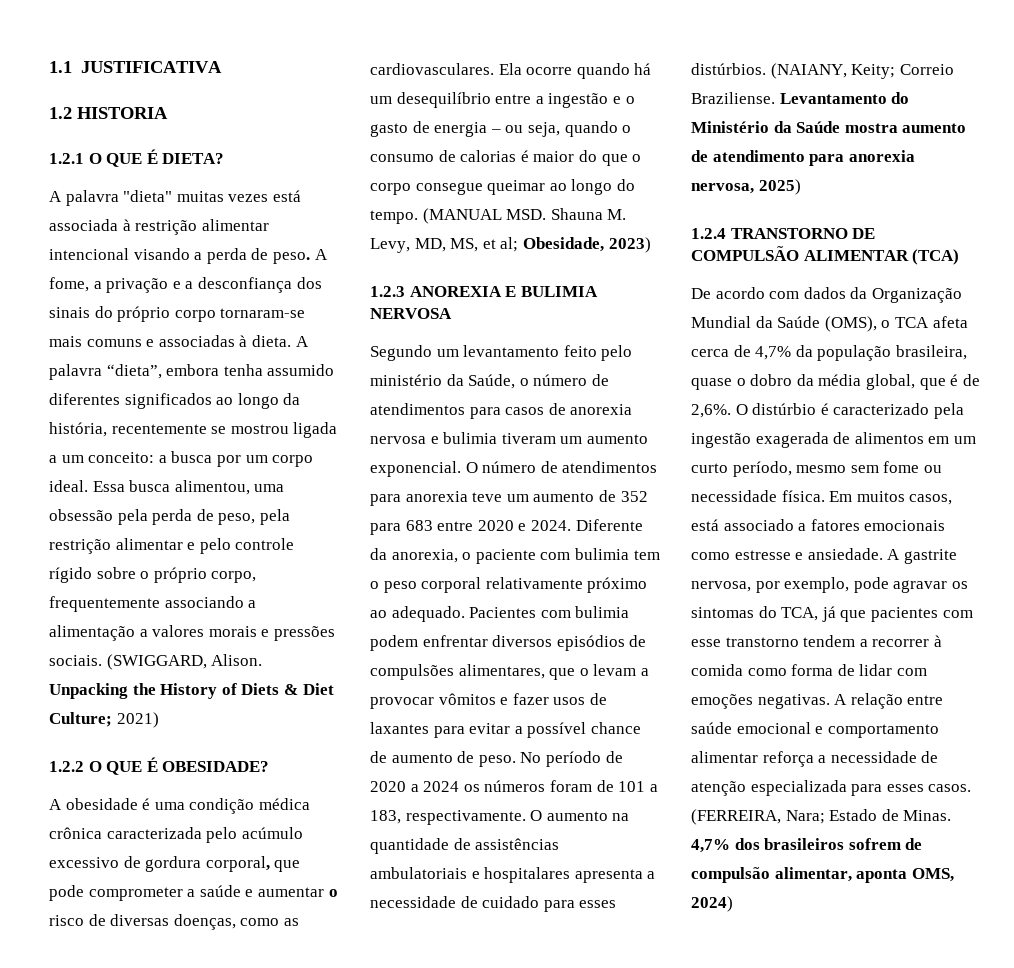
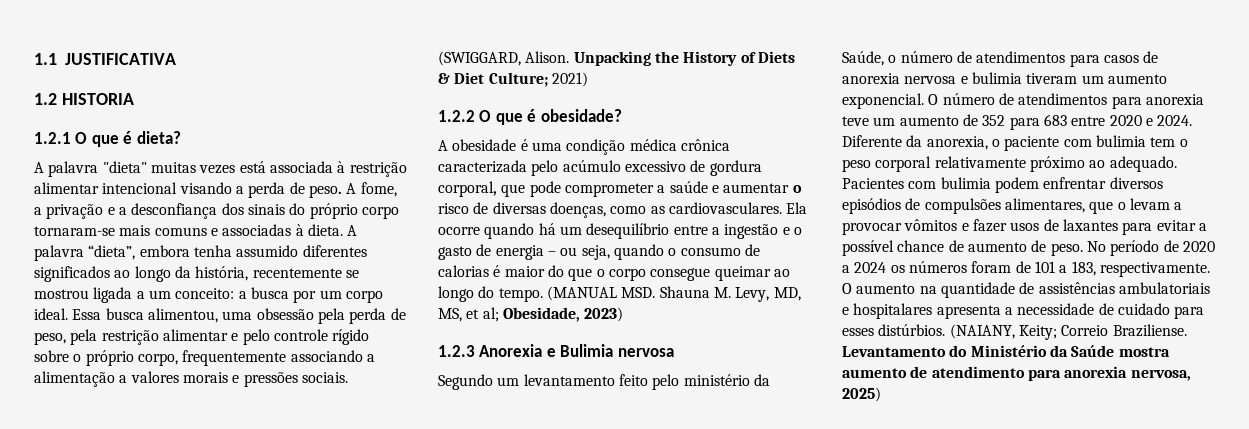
- 1.2.1 O QUE É DIETA?
+ 1.2.1 O que é dieta?
- 1.2.2 O QUE É OBESIDADE?
+ 1.2.2 O que é obesidade?
- 1.2.3 ANOREXIA E BULIMIA NERVOSA
+ 1.2.3 Anorexia e Bulimia nervosa
- 1.2.4 TRANSTORNO DE COMPULSÃO ALIMENTAR (TCA)
- De acordo com dados da Organização Mundial da Saúde (OMS), o TCA afeta cerca de 4,7% da população brasileira, quase o dobro da média global, que é de 2,6%. O distúrbio é caracterizado pela ingestão exagerada de alimentos em um curto período, mesmo sem fome ou necessidade física. Em muitos casos, está associado a fatores emocionais como estresse e ansiedade. A gastrite nervosa, por exemplo, pode agravar os sintomas do TCA, já que pacientes com esse transtorno tendem a recorrer à comida como forma de lidar com emoções negativas. A relação entre saúde emocional e comportamento alimentar reforça a necessidade de atenção especializada para esses casos. (FERREIRA, Nara; Estado de Minas. 4,7% dos brasileiros sofrem de compulsão alimentar, aponta OMS, 2024)

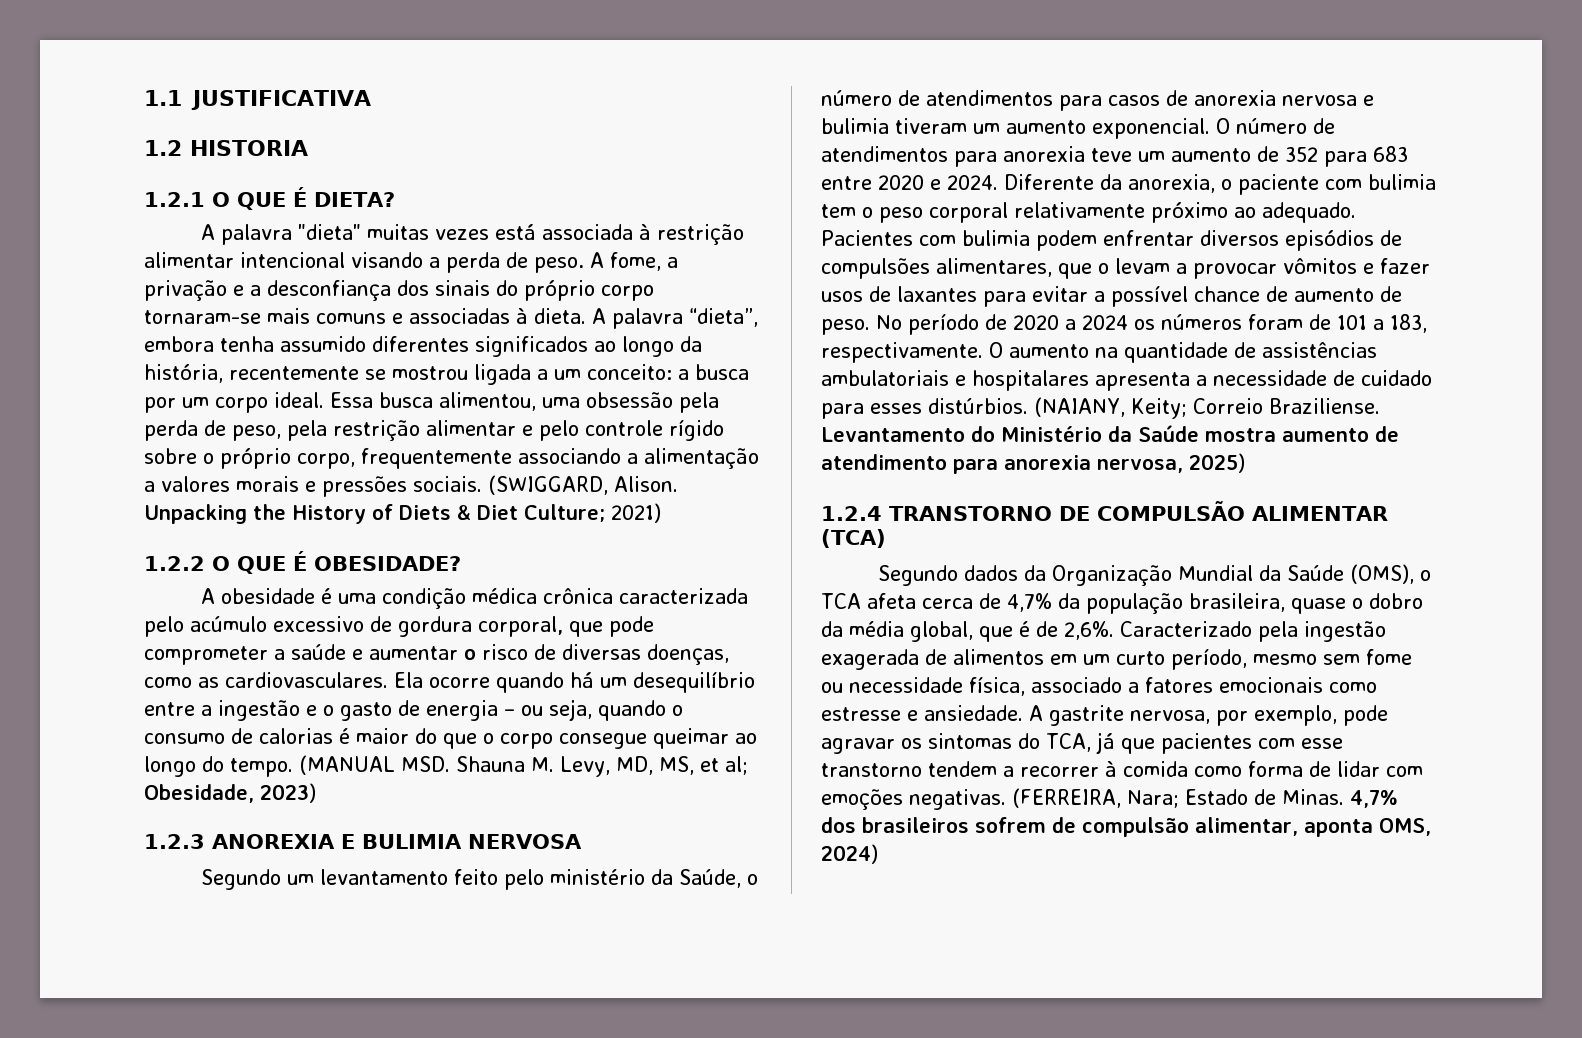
- 1.2.1 O que é dieta?
+ 1.2.1 O QUE É DIETA?
- 1.2.2 O que é obesidade?
+ 1.2.2 O QUE É OBESIDADE?
- 1.2.3 Anorexia e Bulimia nervosa
+ 1.2.3 ANOREXIA E BULIMIA NERVOSA
+ 1.2.4 TRANSTORNO DE COMPULSÃO ALIMENTAR (TCA)
+ Segundo dados da Organização Mundial da Saúde (OMS), o TCA afeta cerca de 4,7% da população brasileira, quase o dobro da média global, que é de 2,6%. Caracterizado pela ingestão exagerada de alimentos em um curto período, mesmo sem fome ou necessidade física, associado a fatores emocionais como estresse e ansiedade. A gastrite nervosa, por exemplo, pode agravar os sintomas do TCA, já que pacientes com esse transtorno tendem a recorrer à comida como forma de lidar com emoções negativas. (FERREIRA, Nara; Estado de Minas. 4,7% dos brasileiros sofrem de compulsão alimentar, aponta OMS, 2024)

